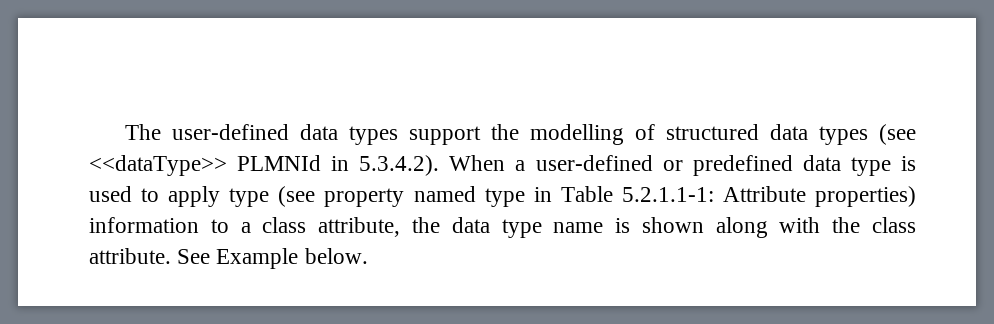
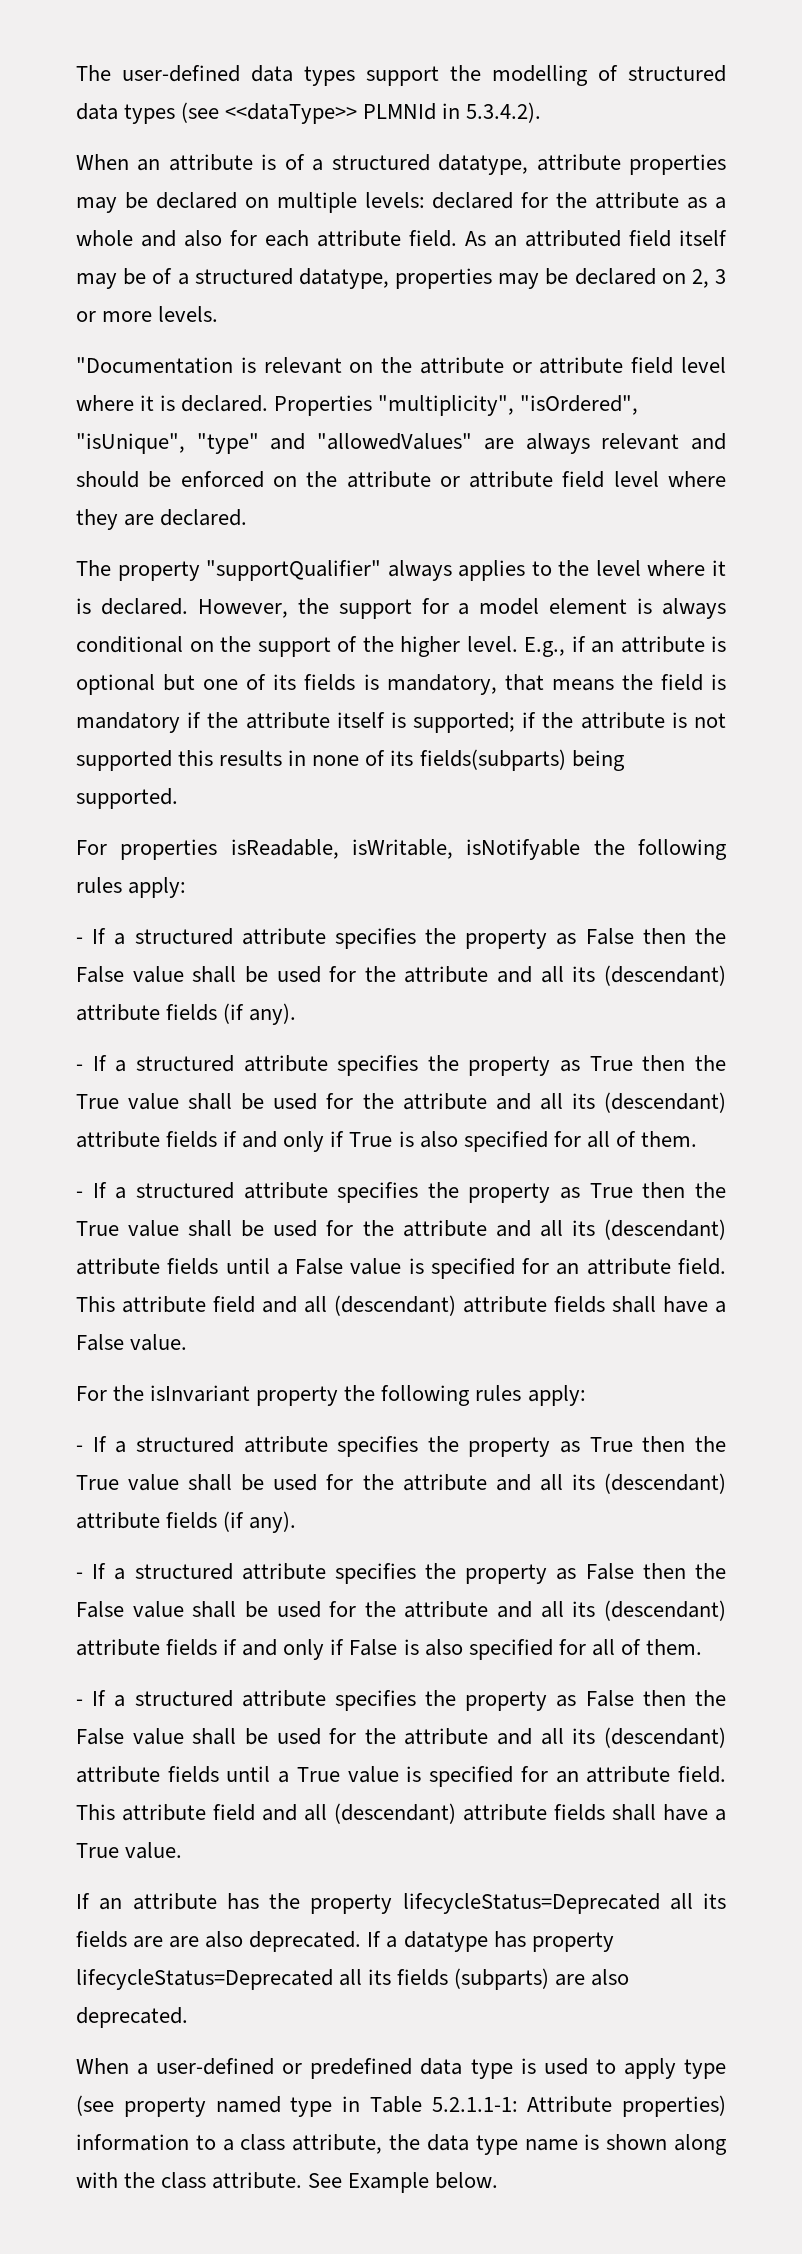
- The user-defined data types support the modelling of structured data types (see <<dataType>> PLMNId in 5.3.4.2). When a user-defined or predefined data type is used to apply type (see property named type in Table 5.2.1.1-1: Attribute properties) information to a class attribute, the data type name is shown along with the class attribute.
+ The user-defined data types support the modelling of structured data types (see <<dataType>> PLMNId in 5.3.4.2).
+ When an attribute is of a structured datatype, attribute properties may be declared on multiple levels: declared for the attribute as a whole and also for each attribute field. As an attributed field itself may be of a structured datatype, properties may be declared on 2, 3 or more levels.
+ "Documentation is relevant on the attribute or attribute field level where it is declared. Properties "multiplicity", "isOrdered", "isUnique", "type" and "allowedValues" are always relevant and should be enforced on the attribute or attribute field level where they are declared.
+ The property "supportQualifier" always applies to the level where it is declared. However, the support for a model element is always conditional on the support of the higher level. E.g., if an attribute is optional but one of its fields is mandatory, that means the field is mandatory if the attribute itself is supported; if the attribute is not supported this results in none of its fields(subparts) being supported.
+ For properties isReadable, isWritable, isNotifyable the following rules apply:
+ - If a structured attribute specifies the property as False then the False value shall be used for the attribute and all its (descendant) attribute fields (if any).
+ - If a structured attribute specifies the property as True then the True value shall be used for the attribute and all its (descendant) attribute fields if and only if True is also specified for all of them.
+ - If a structured attribute specifies the property as True then the True value shall be used for the attribute and all its (descendant) attribute fields until a False value is specified for an attribute field. This attribute field and all (descendant) attribute fields shall have a False value.
+ For the isInvariant property the following rules apply:
+ - If a structured attribute specifies the property as True then the True value shall be used for the attribute and all its (descendant) attribute fields (if any).
+ - If a structured attribute specifies the property as False then the False value shall be used for the attribute and all its (descendant) attribute fields if and only if False is also specified for all of them.
+ - If a structured attribute specifies the property as False then the False value shall be used for the attribute and all its (descendant) attribute fields until a True value is specified for an attribute field. This attribute field and all (descendant) attribute fields shall have a True value.
+ If an attribute has the property lifecycleStatus=Deprecated all its fields are are also deprecated. If a datatype has property lifecycleStatus=Deprecated all its fields (subparts) are also deprecated.
+ When a user-defined or predefined data type is used to apply type (see property named type in Table 5.2.1.1-1: Attribute properties) information to a class attribute, the data type name is shown along with the class attribute.

